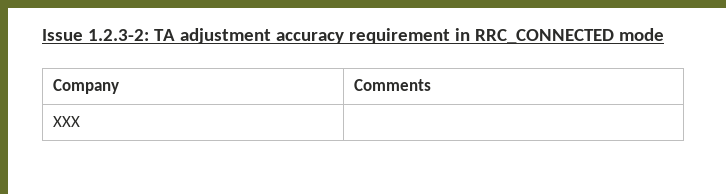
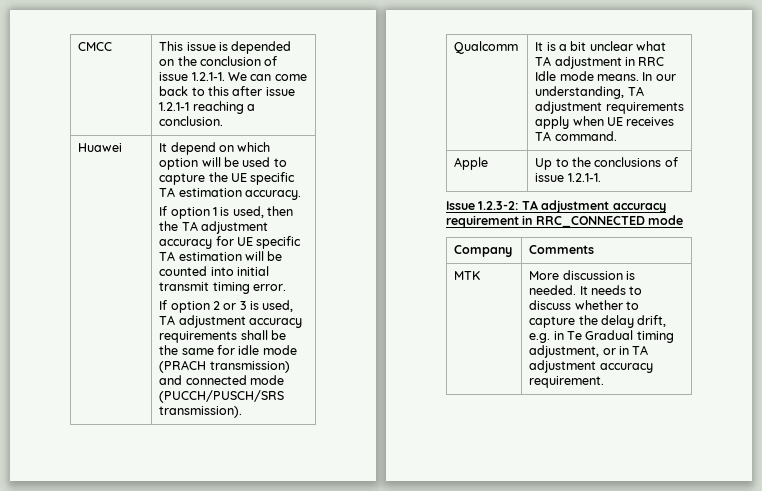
+ CMCC | This issue is depended on the conclusion of issue 1.2.1-1. We can come back to this after issue 1.2.1-1 reaching a conclusion.
+ Huawei | It depend on which option will be used to capture the UE specific TA estimation accuracy.
+ If option 1 is used, then the TA adjustment accuracy for UE specific TA estimation will be counted into initial transmit timing error.
+ If option 2 or 3 is used, TA adjustment accuracy requirements shall be the same for idle mode (PRACH transmission) and connected mode (PUCCH/PUSCH/SRS transmission).
+ Qualcomm | It is a bit unclear what TA adjustment in RRC Idle mode means. In our understanding, TA adjustment requirements apply when UE receives TA command.
+ Apple | Up to the conclusions of issue 1.2.1-1.
- XXX |
+ MTK | More discussion is needed. It needs to discuss whether to capture the delay drift, e.g. in Te Gradual timing adjustment, or in TA adjustment accuracy requirement.

